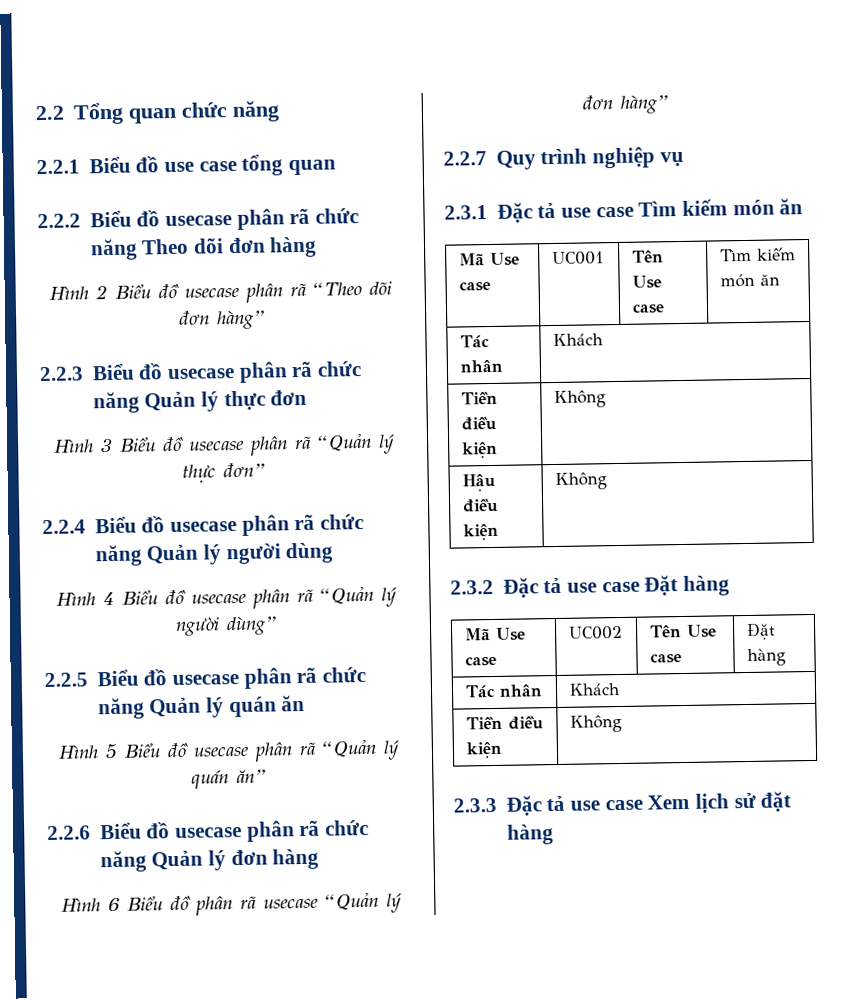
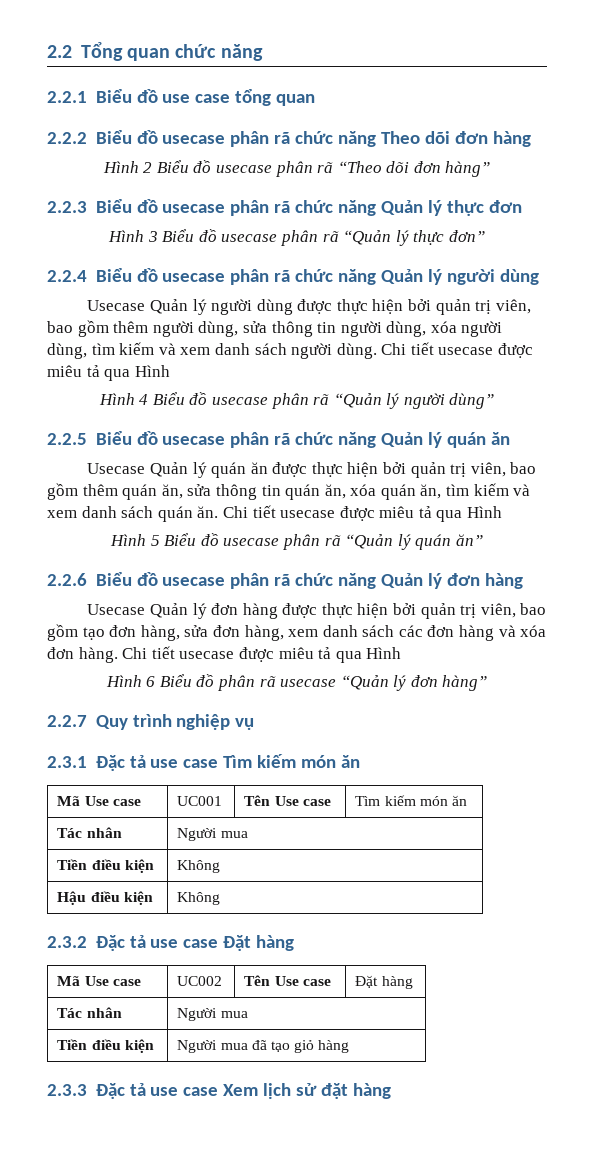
+ Usecase Quản lý người dùng được thực hiện bởi quản trị viên, bao gồm thêm người dùng, sửa thông tin người dùng, xóa người dùng, tìm kiếm và xem danh sách người dùng. Chi tiết usecase được miêu tả qua Hình
+ Usecase Quản lý quán ăn được thực hiện bởi quản trị viên, bao gồm thêm quán ăn, sửa thông tin quán ăn, xóa quán ăn, tìm kiếm và xem danh sách quán ăn. Chi tiết usecase được miêu tả qua Hình
+ Usecase Quản lý đơn hàng được thực hiện bởi quản trị viên, bao gồm tạo đơn hàng, sửa đơn hàng, xem danh sách các đơn hàng và xóa đơn hàng. Chi tiết usecase được miêu tả qua Hình
  Mã Use case | UC001 | Tên Use case | Tìm kiếm món ăn
- Tác nhân | Khách
+ Tác nhân | Người mua
  Mã Use case | UC002 | Tên Use case | Đặt hàng
- Tác nhân | Khách
- Tiền điều kiện | Không
+ Tác nhân | Người mua
+ Tiền điều kiện | Người mua đã tạo giỏ hàng

